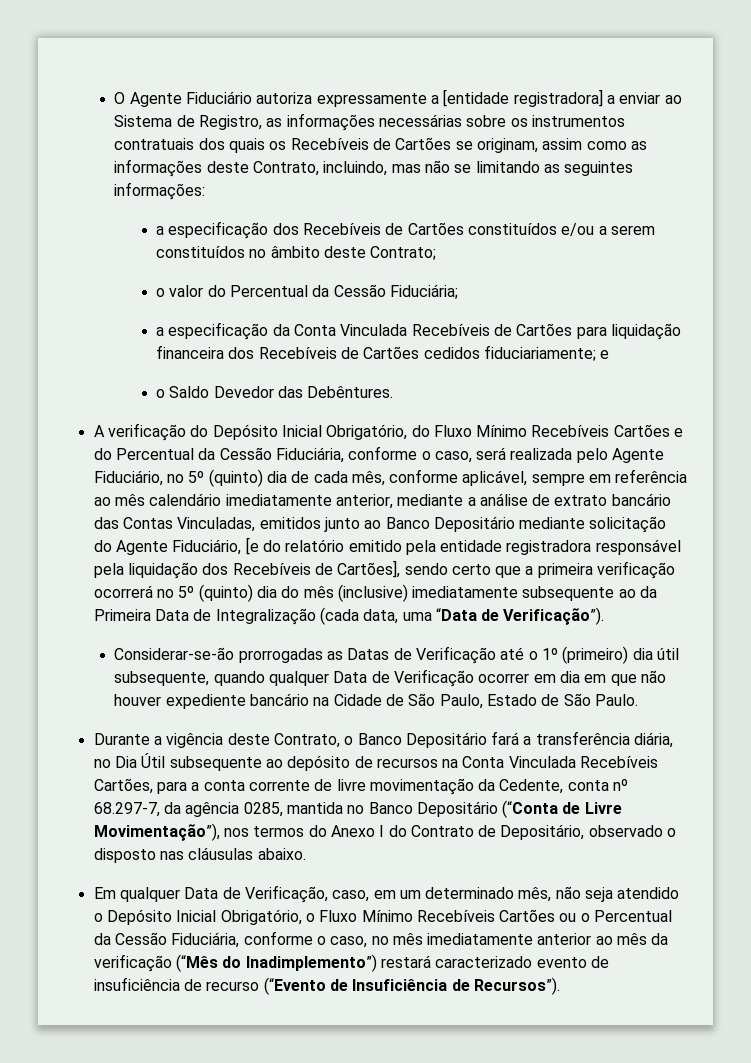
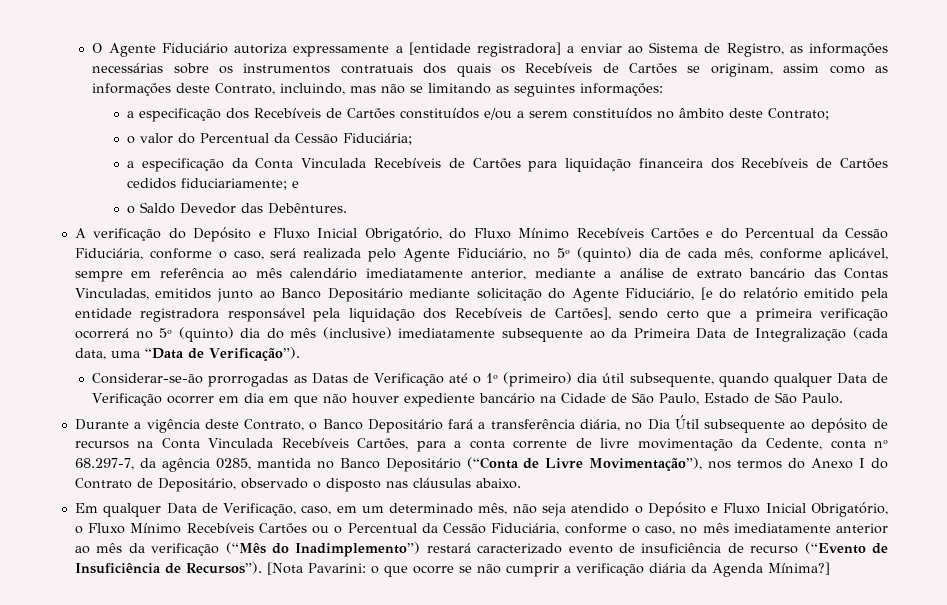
- A verificação do Depósito Inicial Obrigatório, do Fluxo Mínimo Recebíveis Cartões e do Percentual da Cessão Fiduciária, conforme o caso, será realizada pelo Agente Fiduciário, no 5º (quinto) dia de cada mês, conforme aplicável, sempre em referência ao mês calendário imediatamente anterior, mediante a análise de extrato bancário das Contas Vinculadas, emitidos junto ao Banco Depositário mediante solicitação do Agente Fiduciário, [e do relatório emitido pela entidade registradora responsável pela liquidação dos Recebíveis de Cartões], sendo certo que a primeira verificação ocorrerá no 5º (quinto) dia do mês (inclusive) imediatamente subsequente ao da Primeira Data de Integralização (cada data, uma “Data de Verificação”).
+ A verificação do Depósito e Fluxo Inicial Obrigatório, do Fluxo Mínimo Recebíveis Cartões e do Percentual da Cessão Fiduciária, conforme o caso, será realizada pelo Agente Fiduciário, no 5º (quinto) dia de cada mês, conforme aplicável, sempre em referência ao mês calendário imediatamente anterior, mediante a análise de extrato bancário das Contas Vinculadas, emitidos junto ao Banco Depositário mediante solicitação do Agente Fiduciário, [e do relatório emitido pela entidade registradora responsável pela liquidação dos Recebíveis de Cartões], sendo certo que a primeira verificação ocorrerá no 5º (quinto) dia do mês (inclusive) imediatamente subsequente ao da Primeira Data de Integralização (cada data, uma “Data de Verificação”).
- Em qualquer Data de Verificação, caso, em um determinado mês, não seja atendido o Depósito Inicial Obrigatório, o Fluxo Mínimo Recebíveis Cartões ou o Percentual da Cessão Fiduciária, conforme o caso, no mês imediatamente anterior ao mês da verificação (“Mês do Inadimplemento”) restará caracterizado evento de insuficiência de recurso (“Evento de Insuficiência de Recursos”).
+ Em qualquer Data de Verificação, caso, em um determinado mês, não seja atendido o Depósito e Fluxo Inicial Obrigatório, o Fluxo Mínimo Recebíveis Cartões ou o Percentual da Cessão Fiduciária, conforme o caso, no mês imediatamente anterior ao mês da verificação (“Mês do Inadimplemento”) restará caracterizado evento de insuficiência de recurso (“Evento de Insuficiência de Recursos”).
+ [Nota Pavarini: o que ocorre se não cumprir a verificação diária da Agenda Mínima?]

